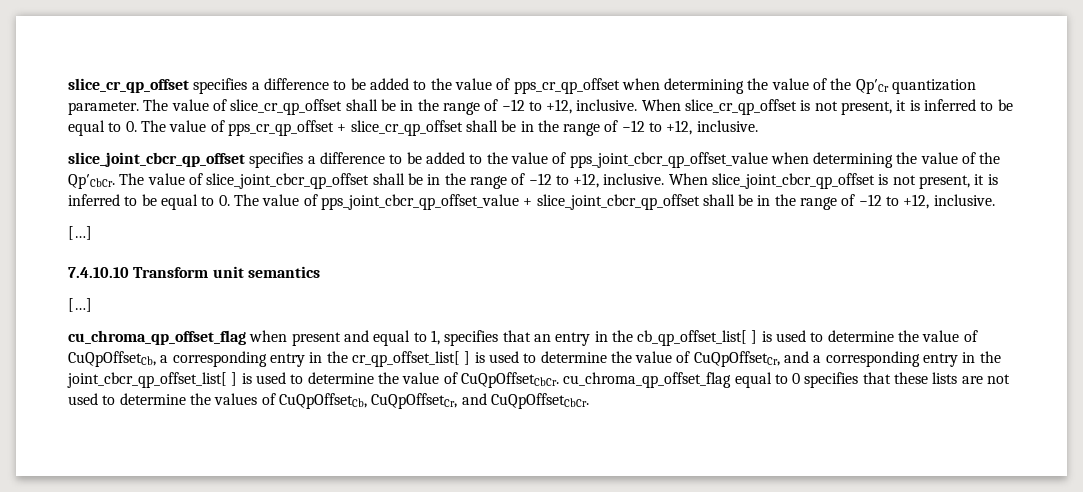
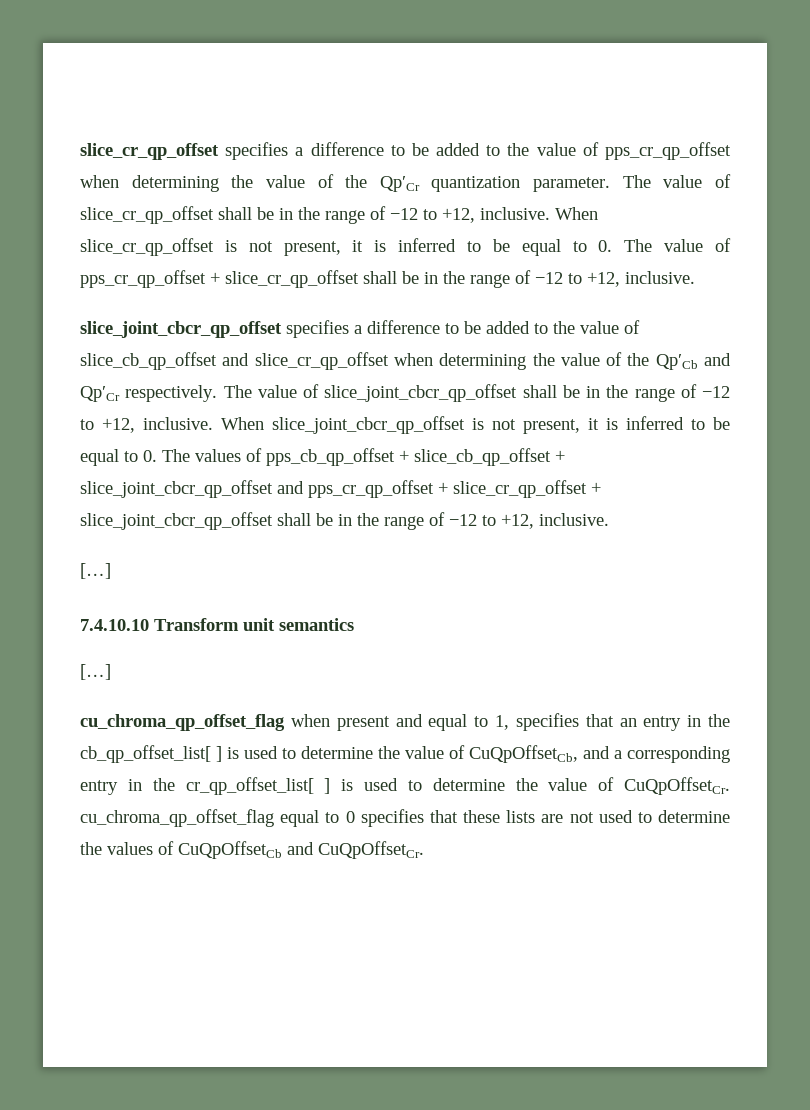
- slice_joint_cbcr_qp_offset specifies a difference to be added to the value of pps_joint_cbcr_qp_offset_value when determining the value of the Qp′CbCr.
+ slice_joint_cbcr_qp_offset specifies a difference to be added to the value of slice_cb_qp_offset and slice_cr_qp_offset when determining the value of the Qp′Cb and Qp′Cr respectively.
- When slice_joint_cbcr_qp_offset is not present, it is inferred to be equal to 0. The value of pps_joint_cbcr_qp_offset_value + slice_joint_cbcr_qp_offset shall be in the range of −12 to +12, inclusive.
+ When slice_joint_cbcr_qp_offset is not present, it is inferred to be equal to 0. The values of pps_cb_qp_offset + slice_cb_qp_offset + slice_joint_cbcr_qp_offset and pps_cr_qp_offset + slice_cr_qp_offset + slice_joint_cbcr_qp_offset shall be in the range of −12 to +12, inclusive.
- cu_chroma_qp_offset_flag when present and equal to 1, specifies that an entry in the cb_qp_offset_list[ ] is used to determine the value of CuQpOffsetCb, a corresponding entry in the cr_qp_offset_list[ ] is used to determine the value of CuQpOffsetCr, and a corresponding entry in the joint_cbcr_qp_offset_list[ ] is used to determine the value of CuQpOffsetCbCr. cu_chroma_qp_offset_flag equal to 0 specifies that these lists are not used to determine the values of CuQpOffsetCb, CuQpOffsetCr, and CuQpOffsetCbCr.
+ cu_chroma_qp_offset_flag when present and equal to 1, specifies that an entry in the cb_qp_offset_list[ ] is used to determine the value of CuQpOffsetCb, and a corresponding entry in the cr_qp_offset_list[ ] is used to determine the value of CuQpOffsetCr. cu_chroma_qp_offset_flag equal to 0 specifies that these lists are not used to determine the values of CuQpOffsetCb and CuQpOffsetCr.

